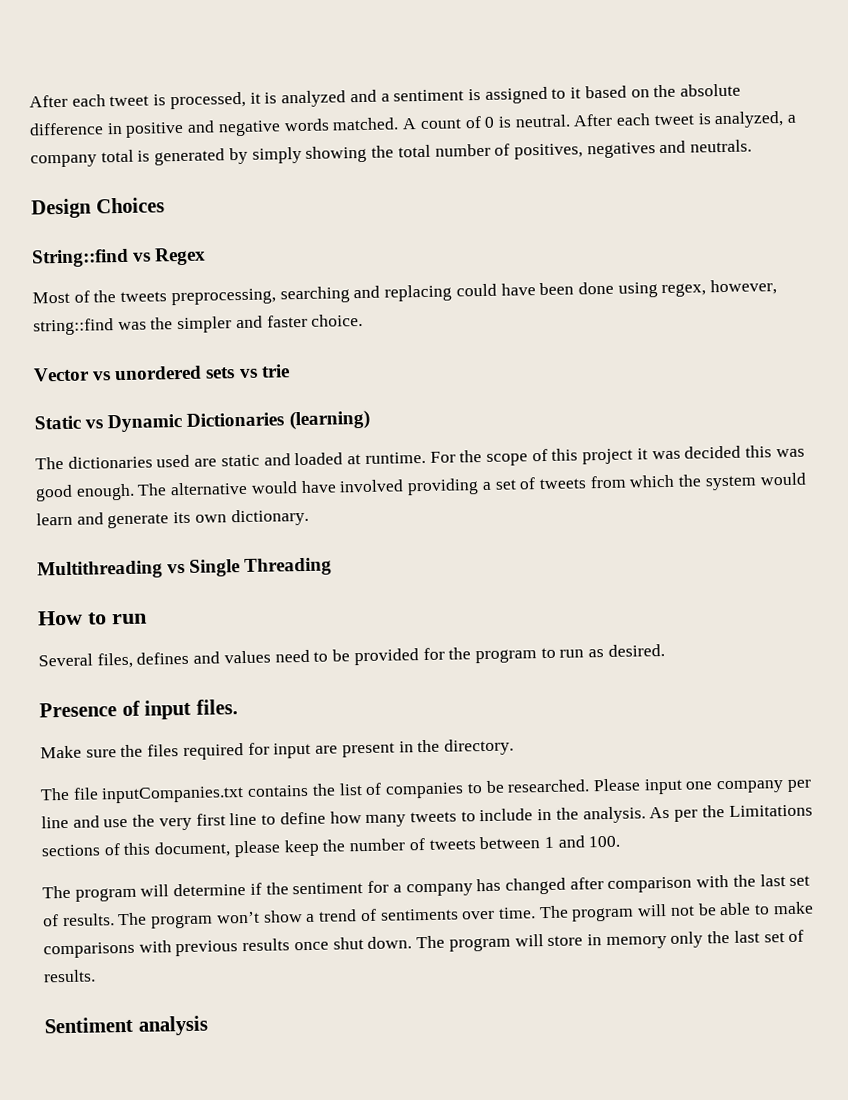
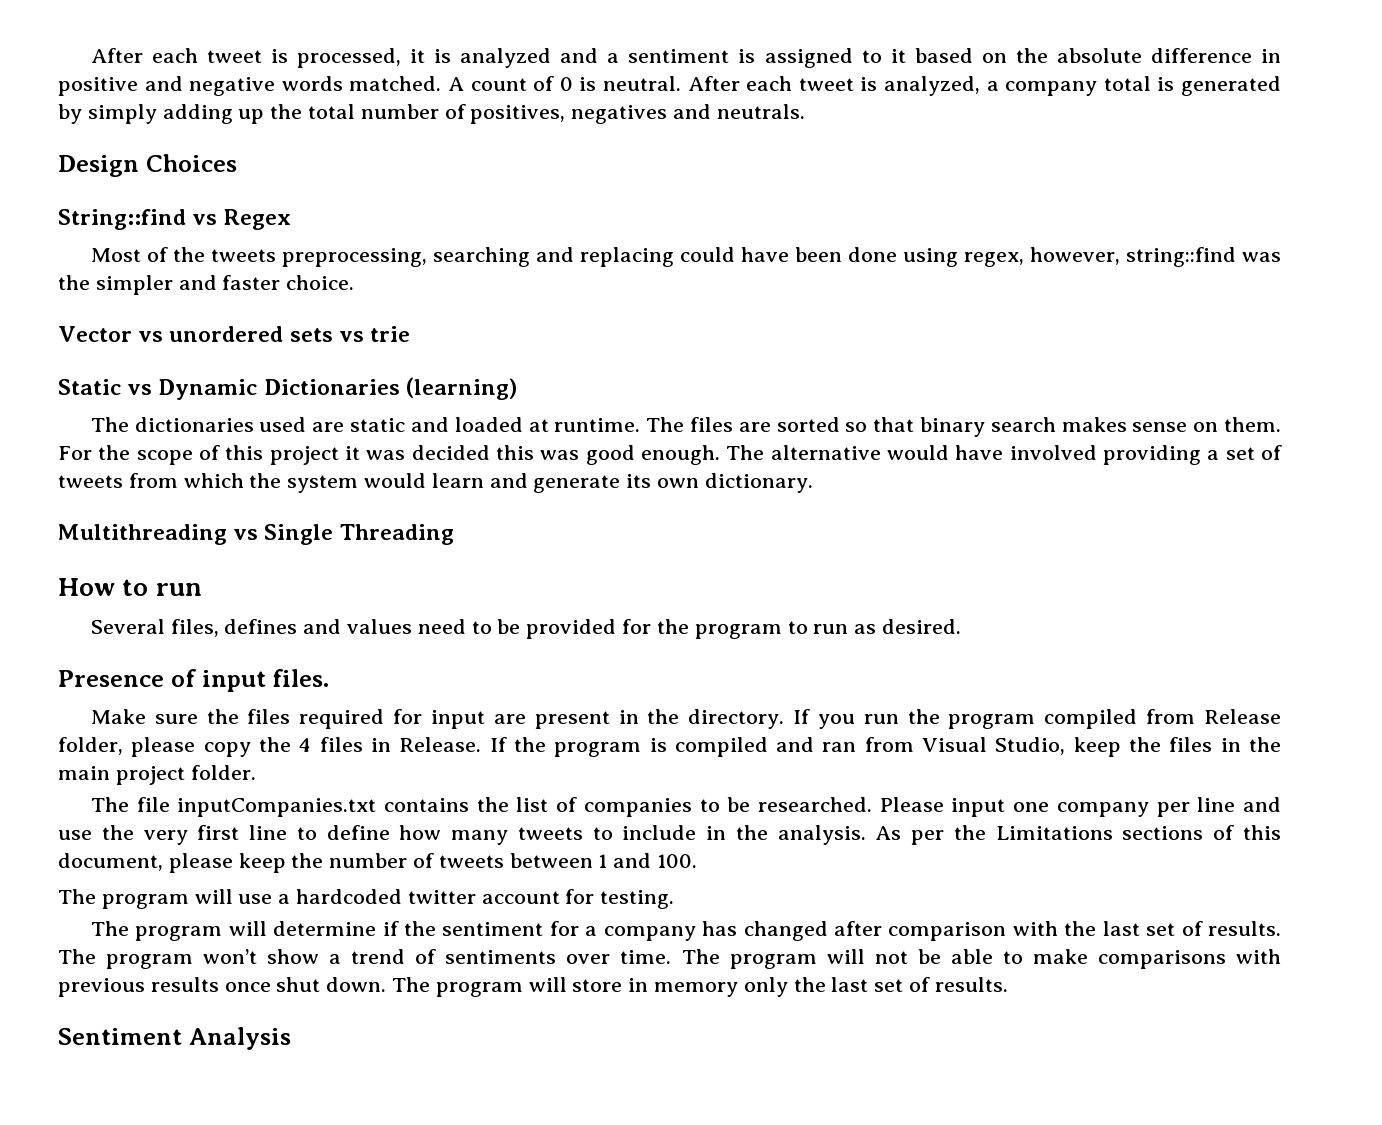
- After each tweet is analyzed, a company total is generated by simply showing the total number of positives, negatives and neutrals.
+ After each tweet is analyzed, a company total is generated by simply adding up the total number of positives, negatives and neutrals.
+ The files are sorted so that binary search makes sense on them.
+ If you run the program compiled from Release folder, please copy the 4 files in Release. If the program is compiled and ran from Visual Studio, keep the files in the main project folder.
+ The program will use a hardcoded twitter account for testing.
- Sentiment analysis
+ Sentiment Analysis

